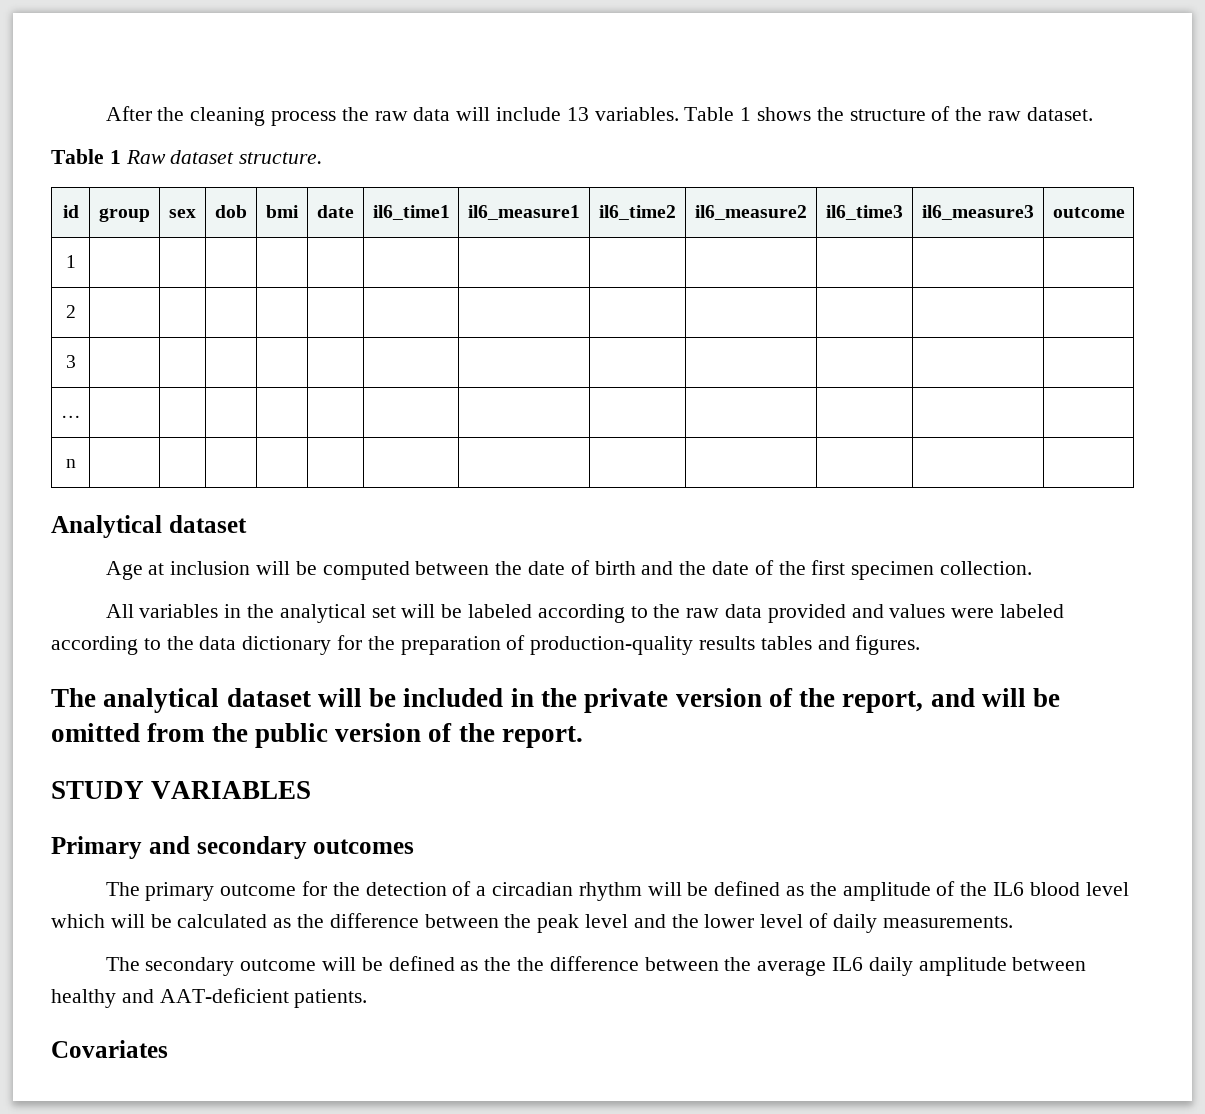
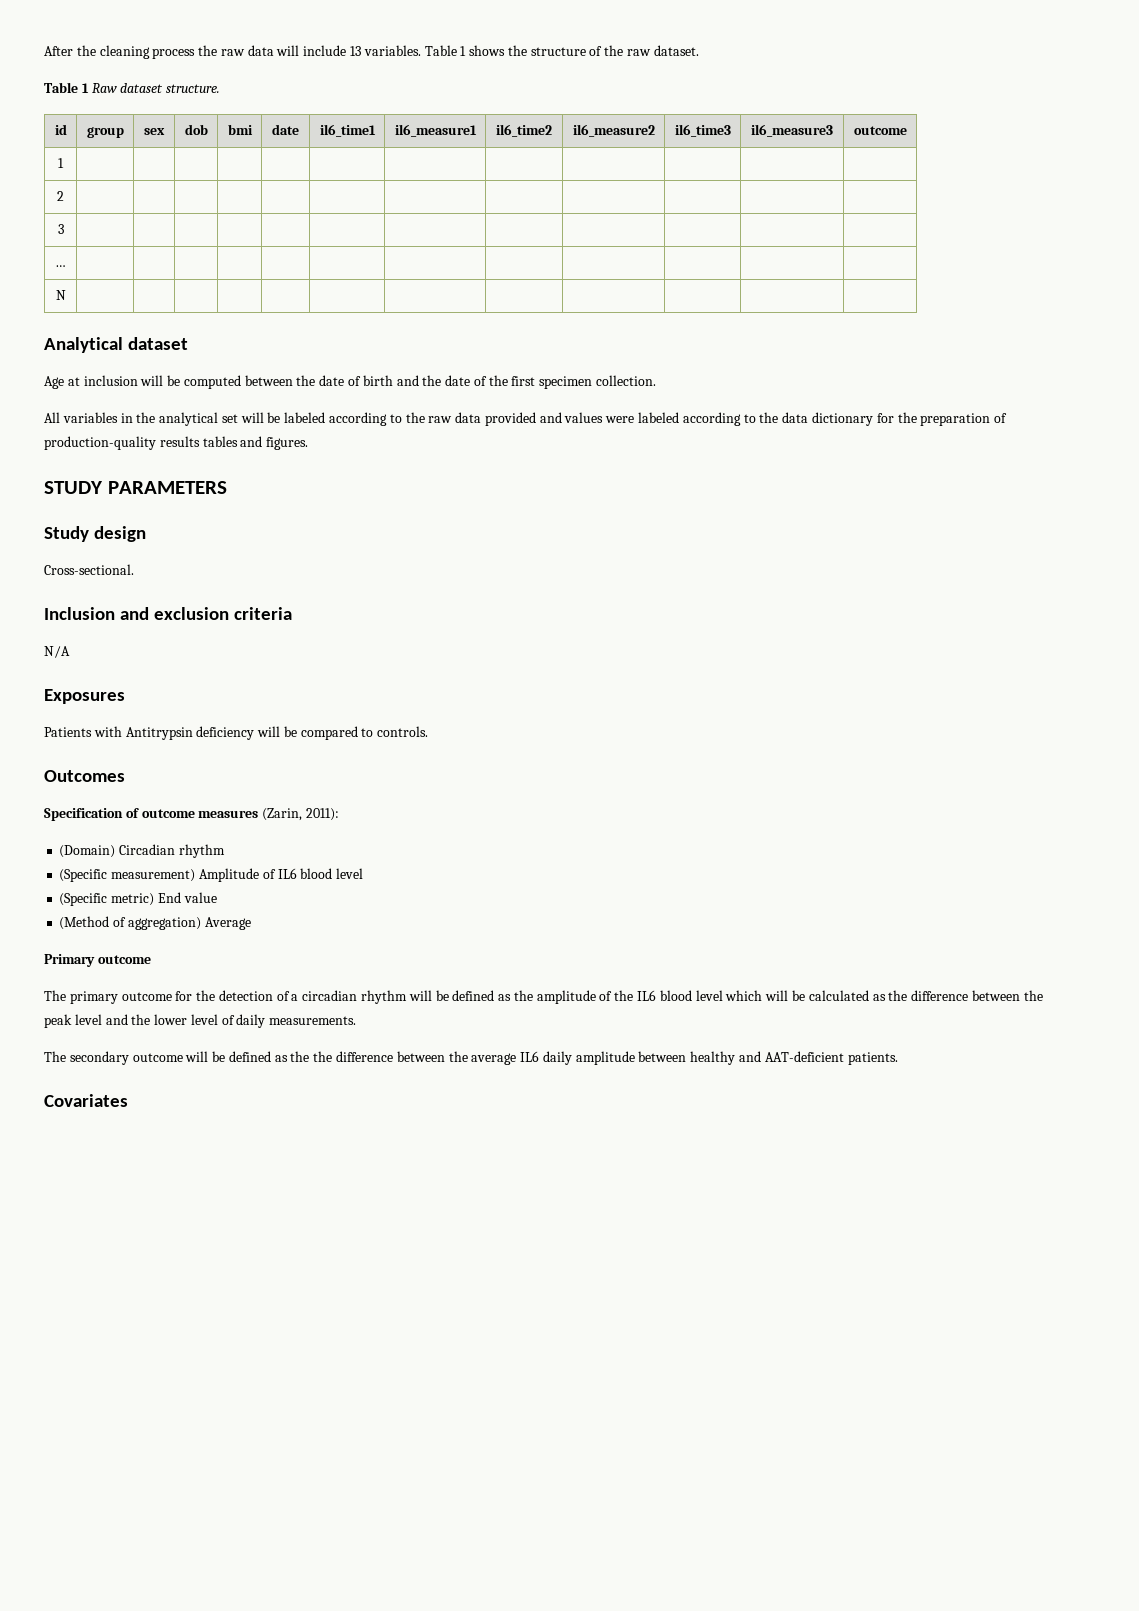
- n | | | | | | | | | | | |
+ N | | | | | | | | | | | |
- The analytical dataset will be included in the private version of the report, and will be omitted from the public version of the report.
- STUDY VARIABLES
- Primary and secondary outcomes
+ STUDY PARAMETERS
+ Study design
+ Cross-sectional.
+ Inclusion and exclusion criteria
+ N/A
+ Exposures
+ Patients with Antitrypsin deficiency will be compared to controls.
+ Outcomes
+ Specification of outcome measures (Zarin, 2011):
+ (Domain) Circadian rhythm
+ (Specific measurement) Amplitude of IL6 blood level
+ (Specific metric) End value
+ (Method of aggregation) Average
+ Primary outcome

